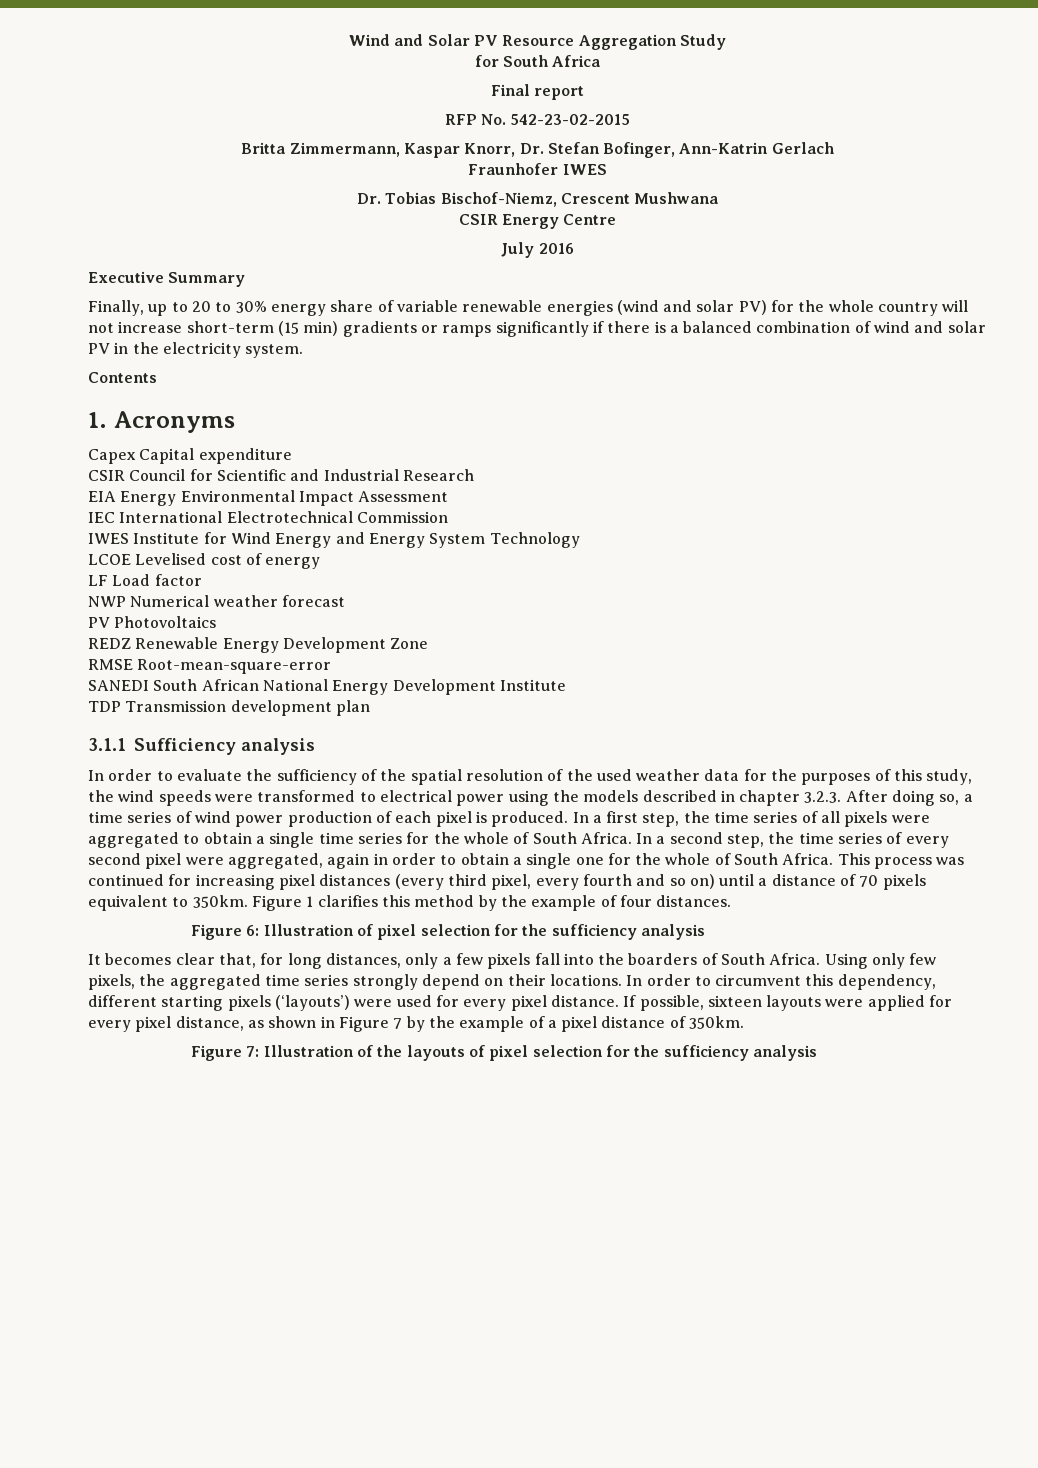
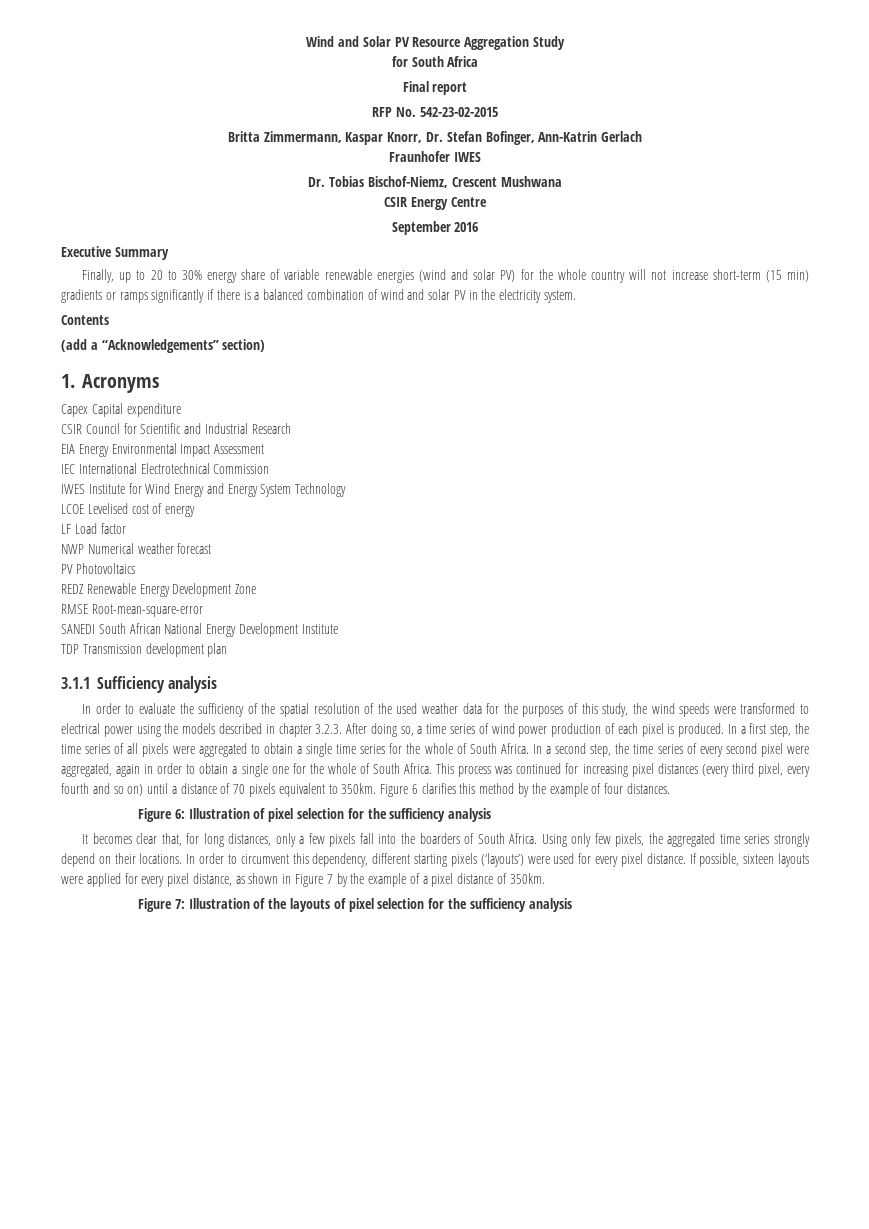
- July 2016
+ September 2016
+ (add a “Acknowledgements” section)
- Figure 1 clarifies this method by the example of four distances.
+ Figure 6 clarifies this method by the example of four distances.

